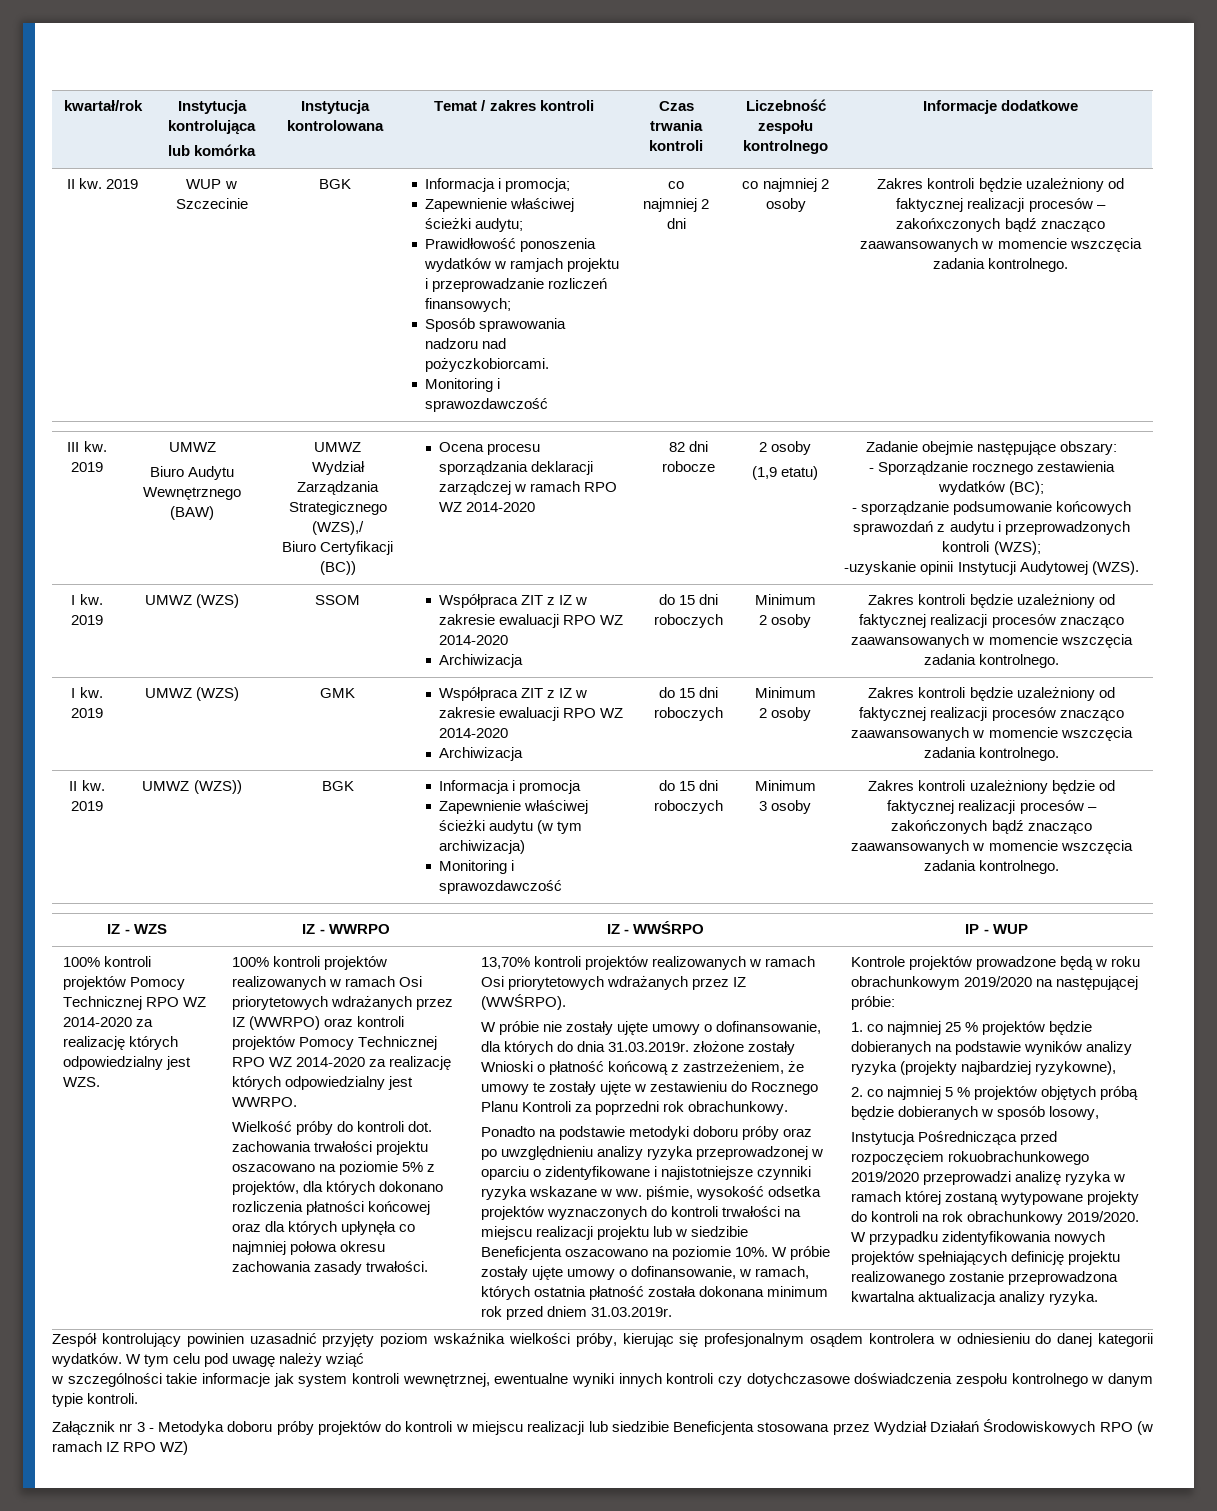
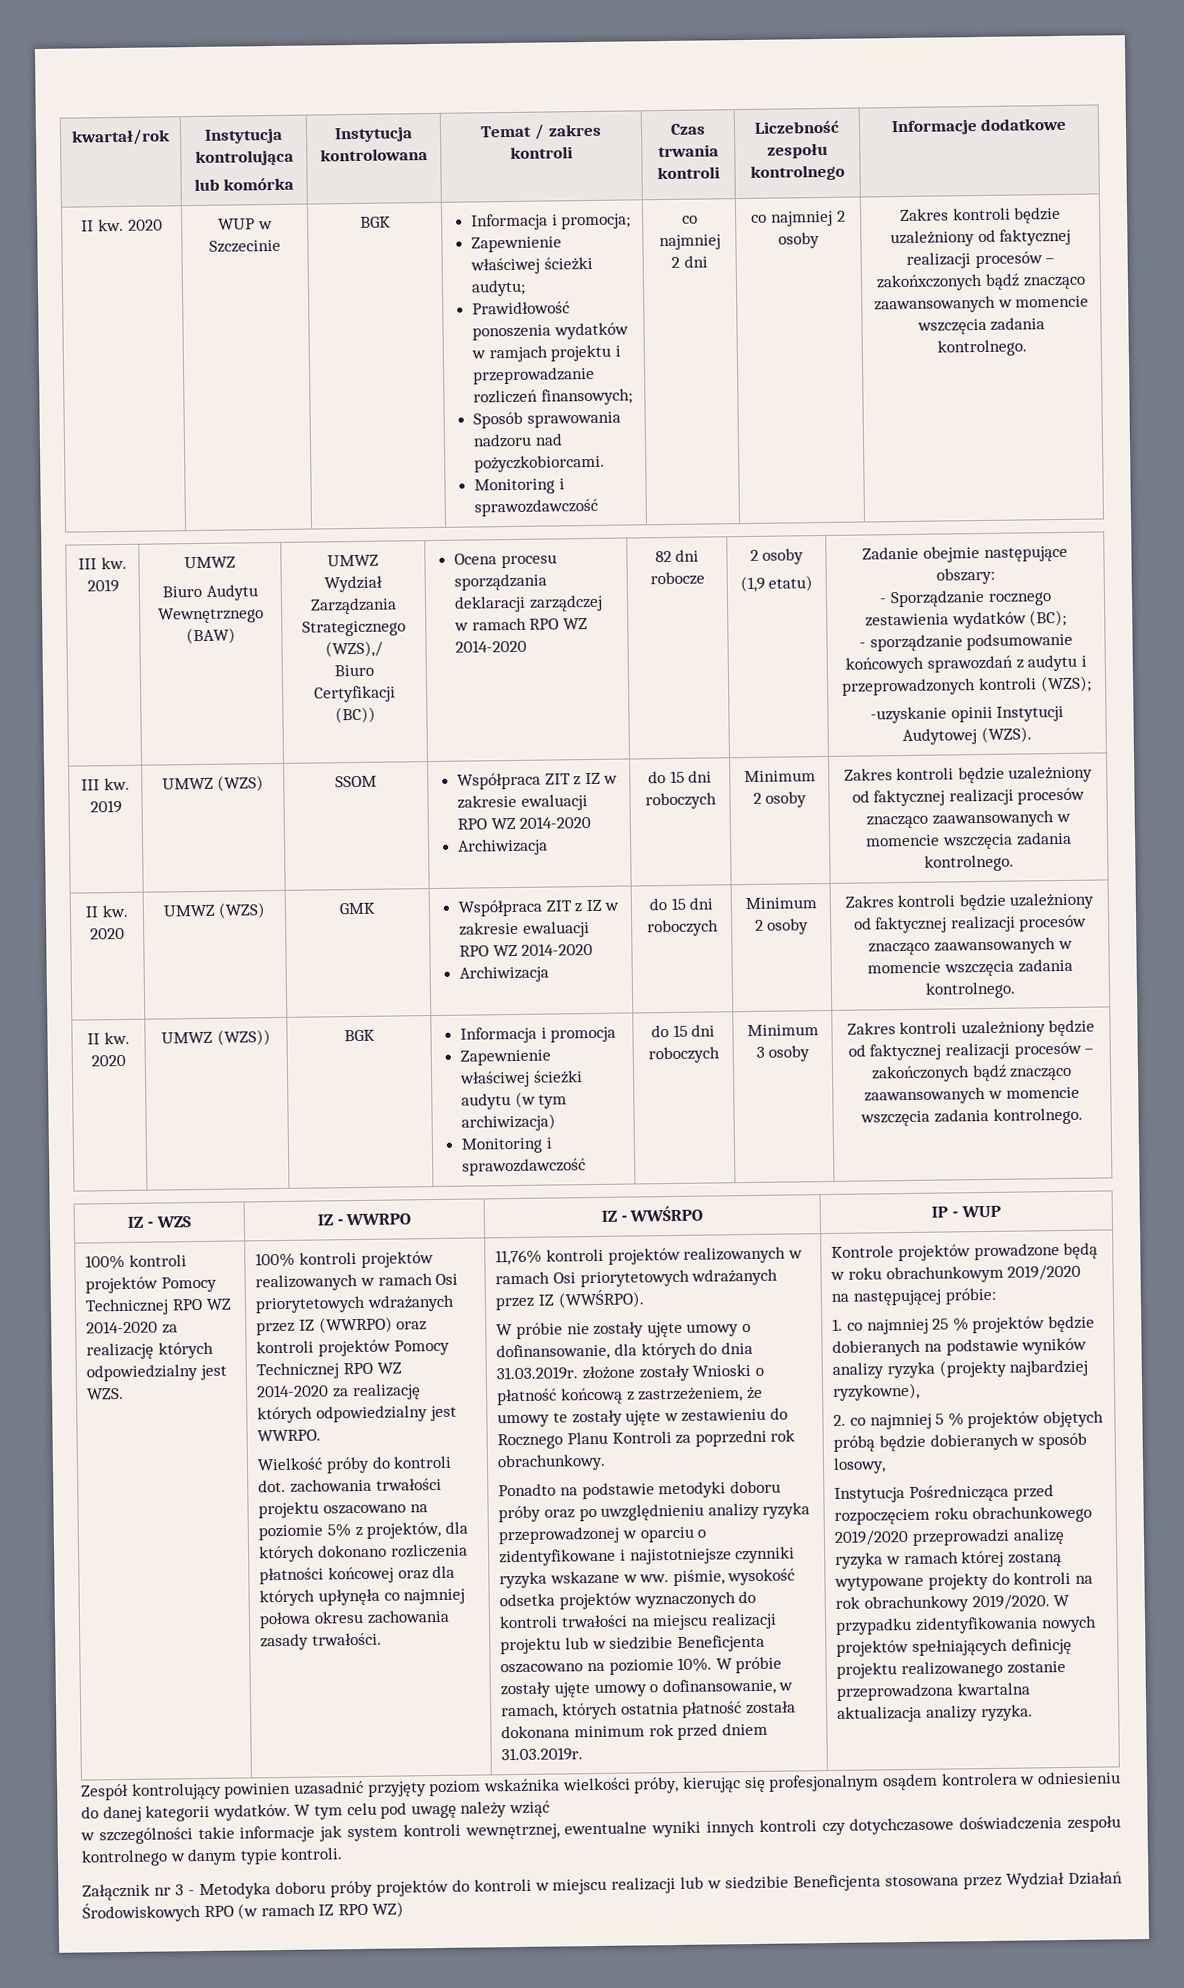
  kwartał/rok | Instytucja kontrolująca
  lub komórka | Instytucja kontrolowana | Temat / zakres kontroli | Czas trwania kontroli | Liczebność zespołu kontrolnego | Informacje dodatkowe
- II kw. 2019
+ II kw. 2020
- I kw. 2019 | UMWZ (WZS) | SSOM | Współpraca ZIT z IZ w zakresie ewaluacji RPO WZ 2014-2020
+ III kw. 2019 | UMWZ (WZS) | SSOM | Współpraca ZIT z IZ w zakresie ewaluacji RPO WZ 2014-2020
- I kw. 2019 | UMWZ (WZS) | GMK | Współpraca ZIT z IZ w zakresie ewaluacji RPO WZ 2014-2020
+ II kw. 2020 | UMWZ (WZS) | GMK | Współpraca ZIT z IZ w zakresie ewaluacji RPO WZ 2014-2020
  Archiwizacja | do 15 dni roboczych | Minimum 2 osoby | Zakres kontroli będzie uzależniony od faktycznej realizacji procesów znacząco zaawansowanych w momencie wszczęcia zadania kontrolnego.
- II kw. 2019
+ II kw. 2020
- 13,70% kontroli projektów realizowanych w ramach Osi priorytetowych wdrażanych przez IZ (WWŚRPO).
+ 11,76% kontroli projektów realizowanych w ramach Osi priorytetowych wdrażanych przez IZ (WWŚRPO).
- Instytucja Pośrednicząca przed rozpoczęciem rokuobrachunkowego 2019/2020 przeprowadzi analizę ryzyka w ramach której zostaną wytypowane projekty do kontroli na rok obrachunkowy 2019/2020.
+ Instytucja Pośrednicząca przed rozpoczęciem roku obrachunkowego 2019/2020 przeprowadzi analizę ryzyka w ramach której zostaną wytypowane projekty do kontroli na rok obrachunkowy 2019/2020.
- Załącznik nr 3 - Metodyka doboru próby projektów do kontroli w miejscu realizacji lub siedzibie Beneficjenta stosowana przez Wydział Działań Środowiskowych RPO (w ramach IZ RPO WZ)
+ Załącznik nr 3 - Metodyka doboru próby projektów do kontroli w miejscu realizacji lub w siedzibie Beneficjenta stosowana przez Wydział Działań Środowiskowych RPO (w ramach IZ RPO WZ)

